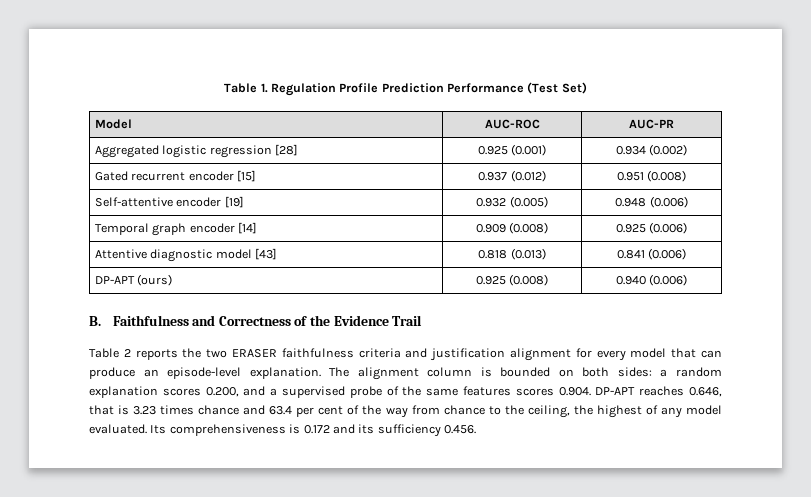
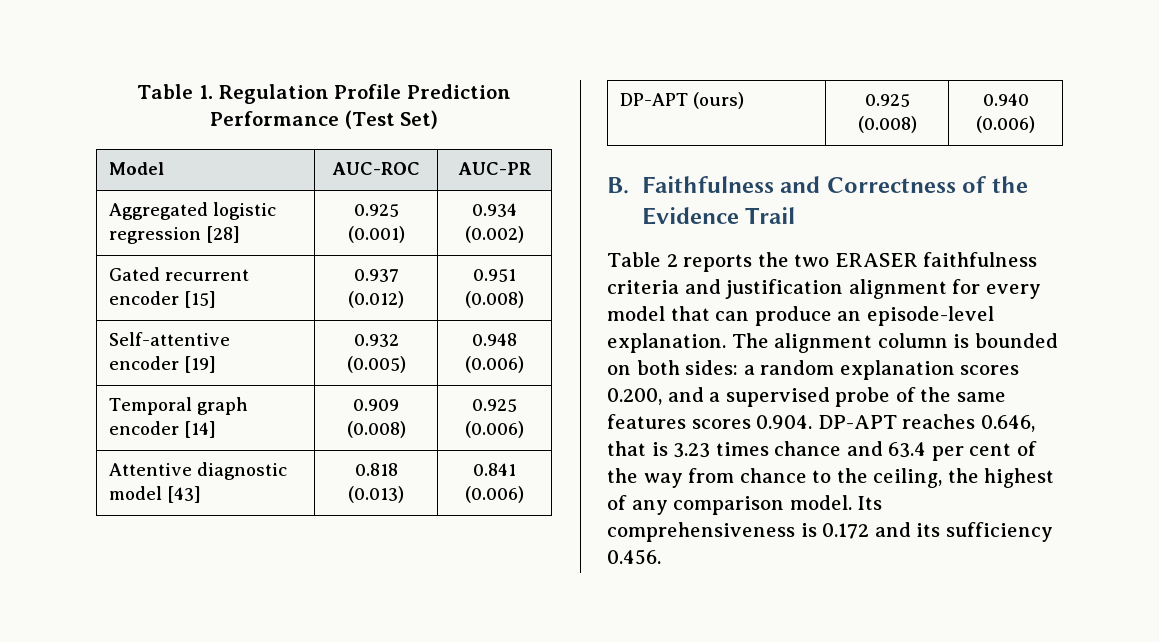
- The alignment column is bounded on both sides: a random explanation scores 0.200, and a supervised probe of the same features scores 0.904. DP-APT reaches 0.646, that is 3.23 times chance and 63.4 per cent of the way from chance to the ceiling, the highest of any model evaluated.
+ The alignment column is bounded on both sides: a random explanation scores 0.200, and a supervised probe of the same features scores 0.904. DP-APT reaches 0.646, that is 3.23 times chance and 63.4 per cent of the way from chance to the ceiling, the highest of any comparison model.

